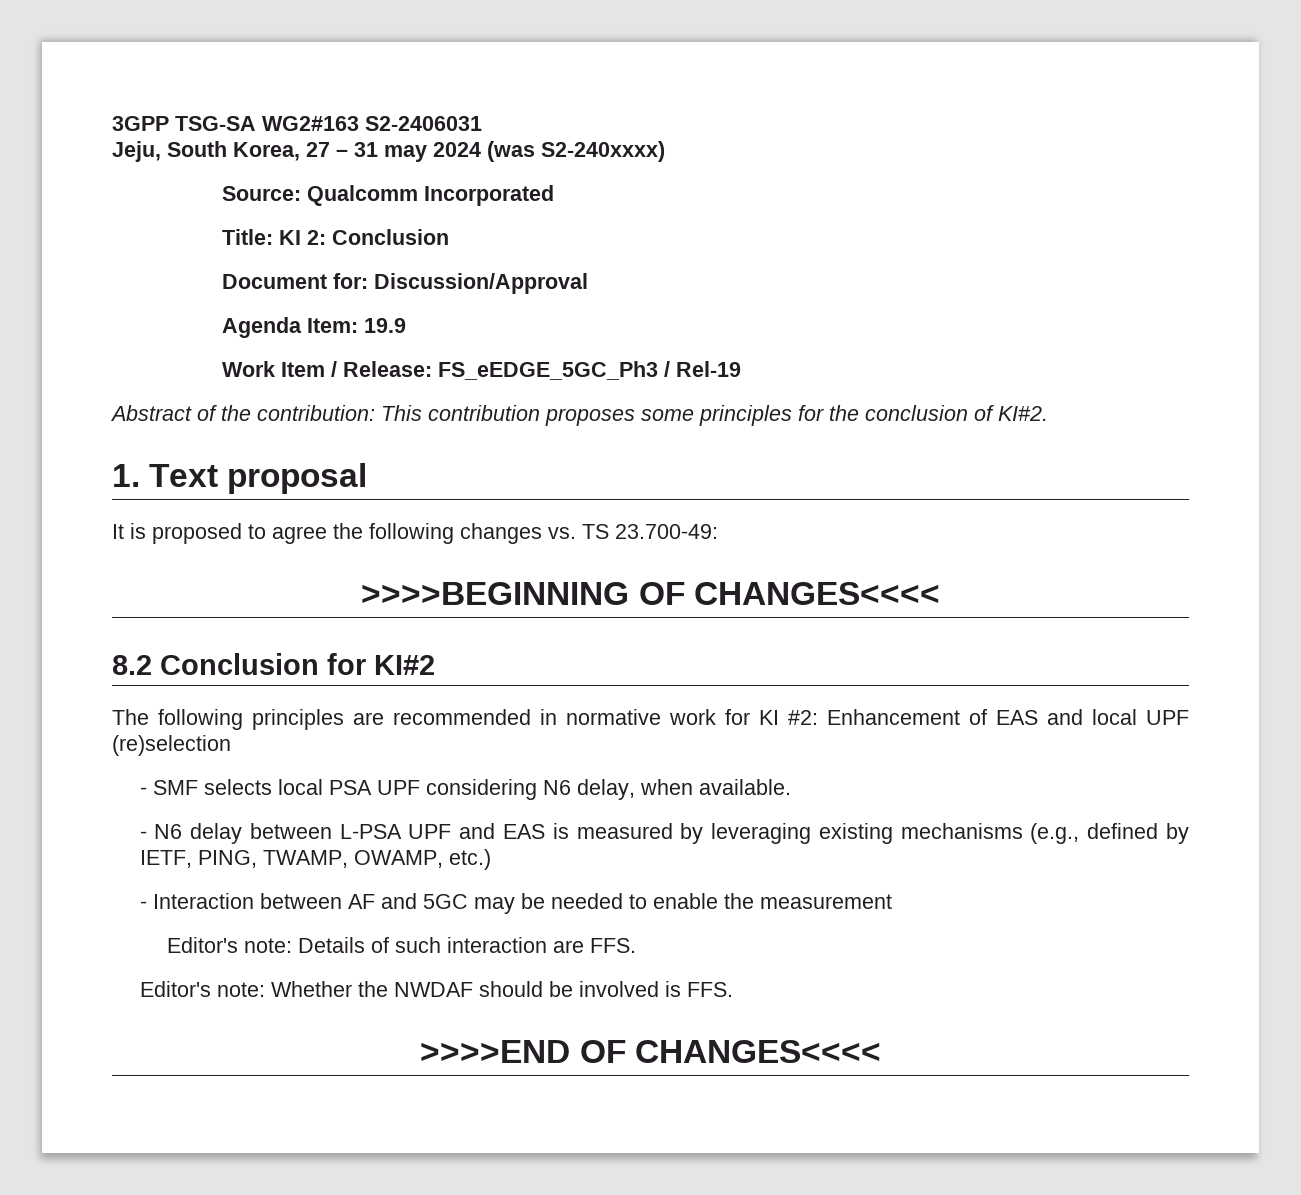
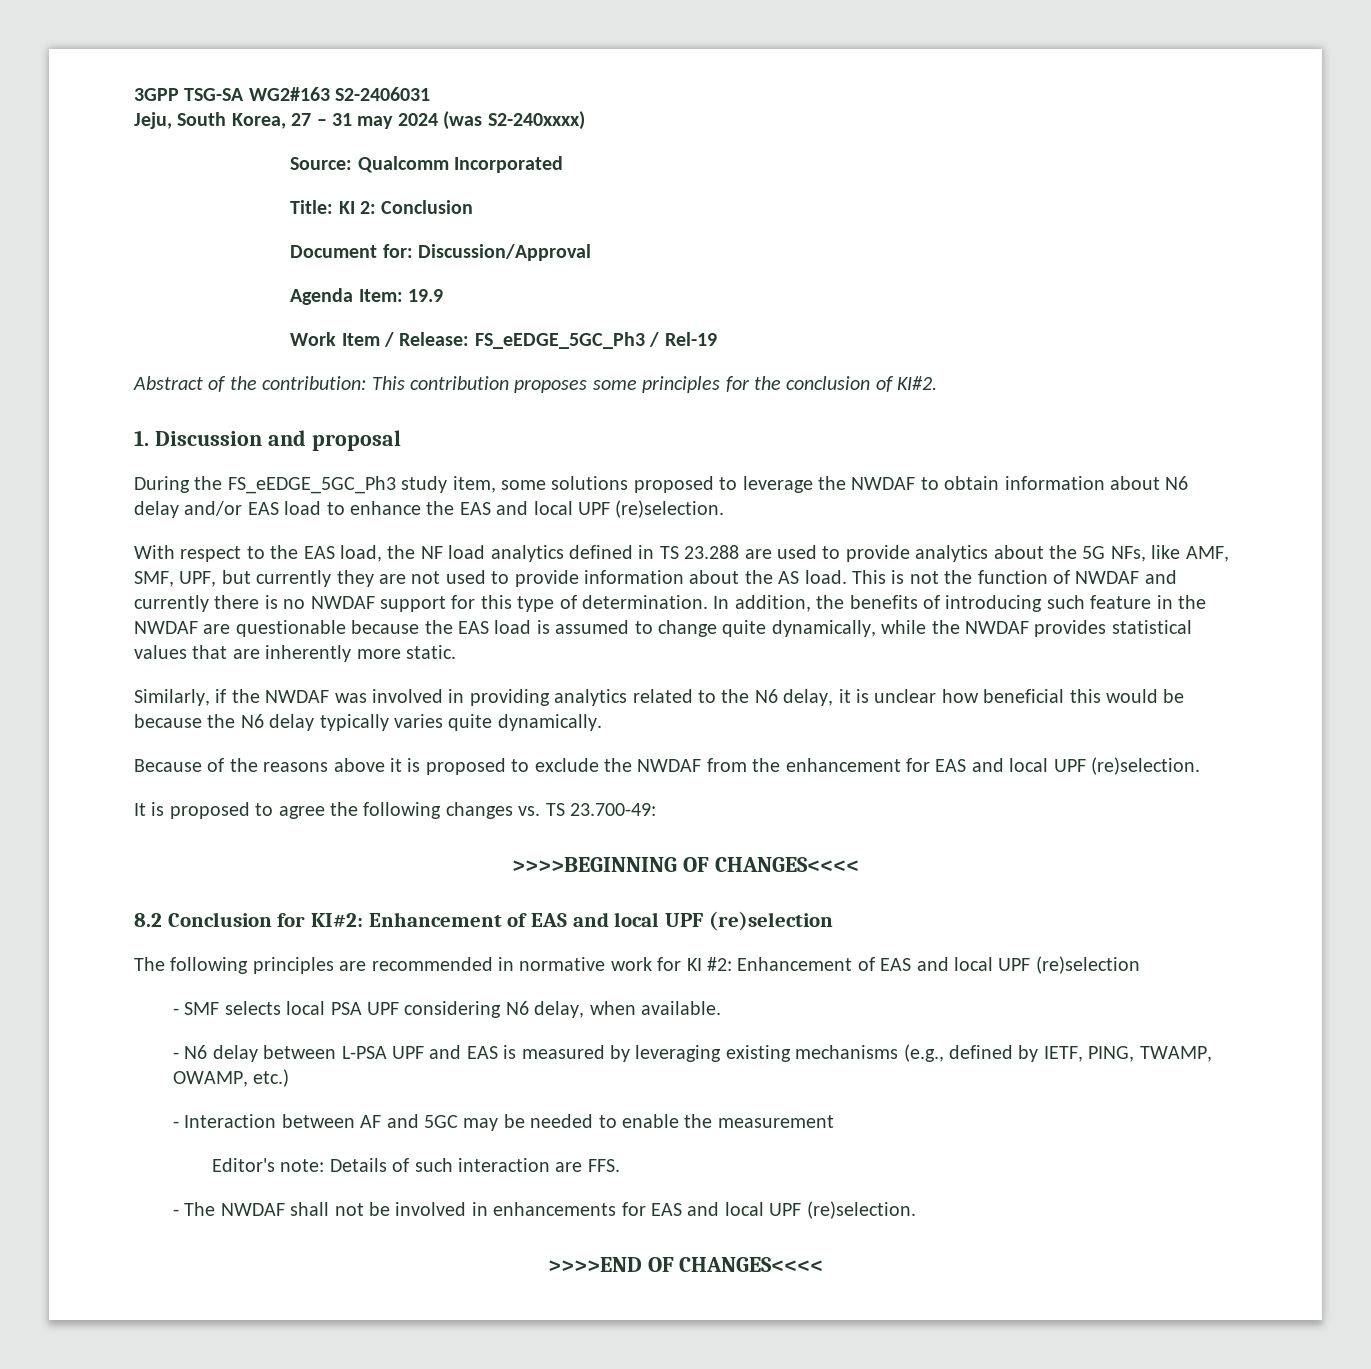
- 1. Text proposal
+ 1. Discussion and proposal
+ During the FS_eEDGE_5GC_Ph3 study item, some solutions proposed to leverage the NWDAF to obtain information about N6 delay and/or EAS load to enhance the EAS and local UPF (re)selection.
+ With respect to the EAS load, the NF load analytics defined in TS 23.288 are used to provide analytics about the 5G NFs, like AMF, SMF, UPF, but currently they are not used to provide information about the AS load. This is not the function of NWDAF and currently there is no NWDAF support for this type of determination. In addition, the benefits of introducing such feature in the NWDAF are questionable because the EAS load is assumed to change quite dynamically, while the NWDAF provides statistical values that are inherently more static.
+ Similarly, if the NWDAF was involved in providing analytics related to the N6 delay, it is unclear how beneficial this would be because the N6 delay typically varies quite dynamically.
+ Because of the reasons above it is proposed to exclude the NWDAF from the enhancement for EAS and local UPF (re)selection.
- 8.2 Conclusion for KI#2
+ 8.2 Conclusion for KI#2: Enhancement of EAS and local UPF (re)selection
- Editor's note: Whether the NWDAF should be involved is FFS.
+ - The NWDAF shall not be involved in enhancements for EAS and local UPF (re)selection.

